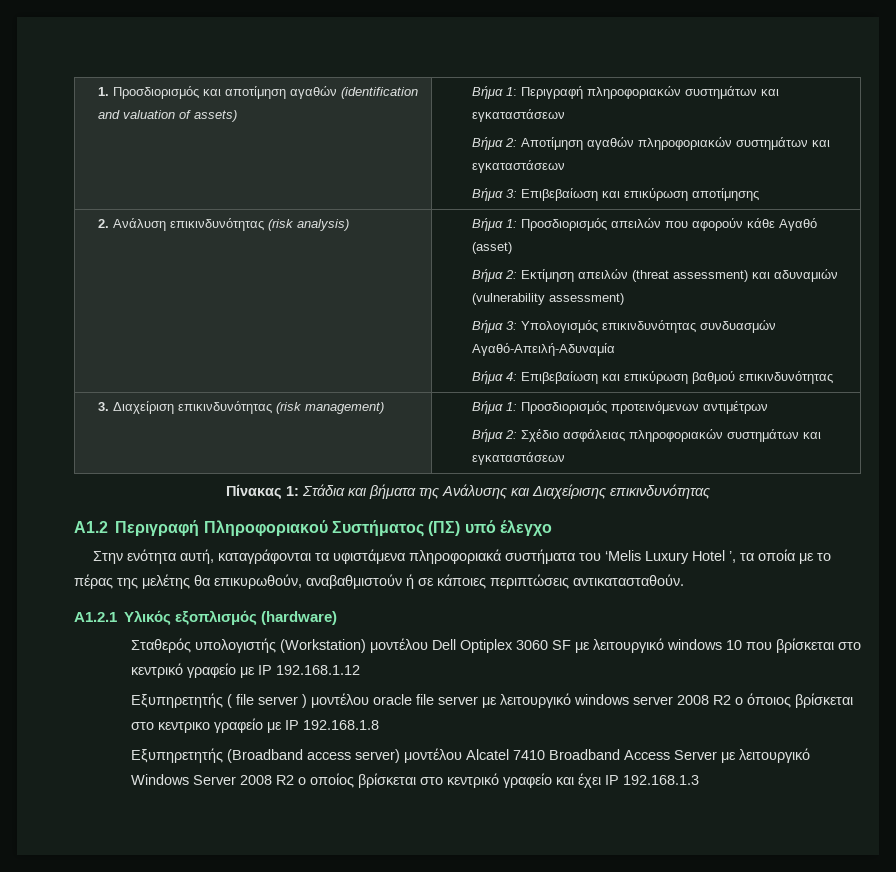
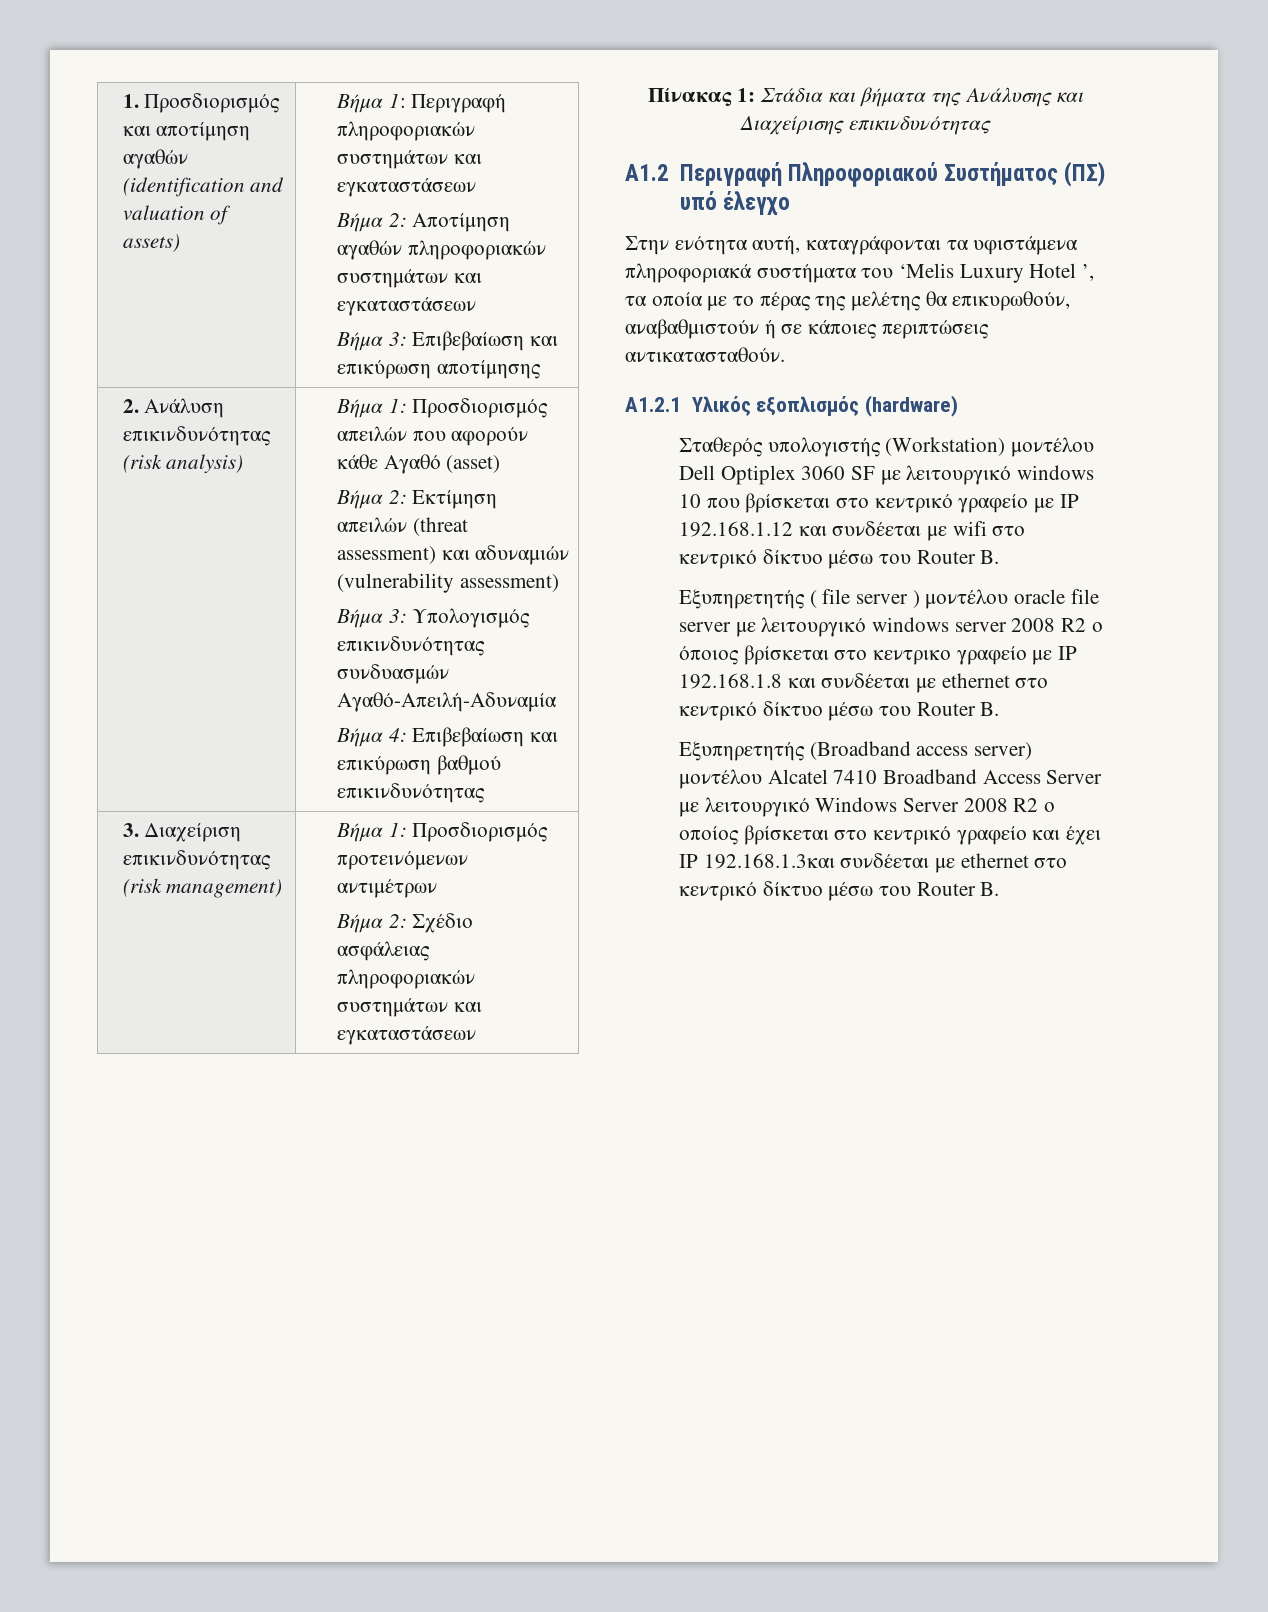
- Σταθερός υπολογιστής (Workstation) μοντέλου Dell Optiplex 3060 SF με λειτουργικό windows 10 που βρίσκεται στο κεντρικό γραφείο με IP 192.168.1.12
+ Σταθερός υπολογιστής (Workstation) μοντέλου Dell Optiplex 3060 SF με λειτουργικό windows 10 που βρίσκεται στο κεντρικό γραφείο με IP 192.168.1.12 και συνδέεται με wifi στο κεντρικό δίκτυο μέσω του Router B.
- Εξυπηρετητής ( file server ) μοντέλου oracle file server με λειτουργικό windows server 2008 R2 ο όποιος βρίσκεται στο κεντρικο γραφείο με IP 192.168.1.8
+ Εξυπηρετητής ( file server ) μοντέλου oracle file server με λειτουργικό windows server 2008 R2 ο όποιος βρίσκεται στο κεντρικο γραφείο με IP 192.168.1.8 και συνδέεται με ethernet στο κεντρικό δίκτυο μέσω του Router B.
- Εξυπηρετητής (Broadband access server) μοντέλου Alcatel 7410 Broadband Access Server με λειτουργικό Windows Server 2008 R2 ο οποίος βρίσκεται στο κεντρικό γραφείο και έχει IP 192.168.1.3
+ Εξυπηρετητής (Broadband access server) μοντέλου Alcatel 7410 Broadband Access Server με λειτουργικό Windows Server 2008 R2 ο οποίος βρίσκεται στο κεντρικό γραφείο και έχει IP 192.168.1.3και συνδέεται με ethernet στο κεντρικό δίκτυο μέσω του Router B.

